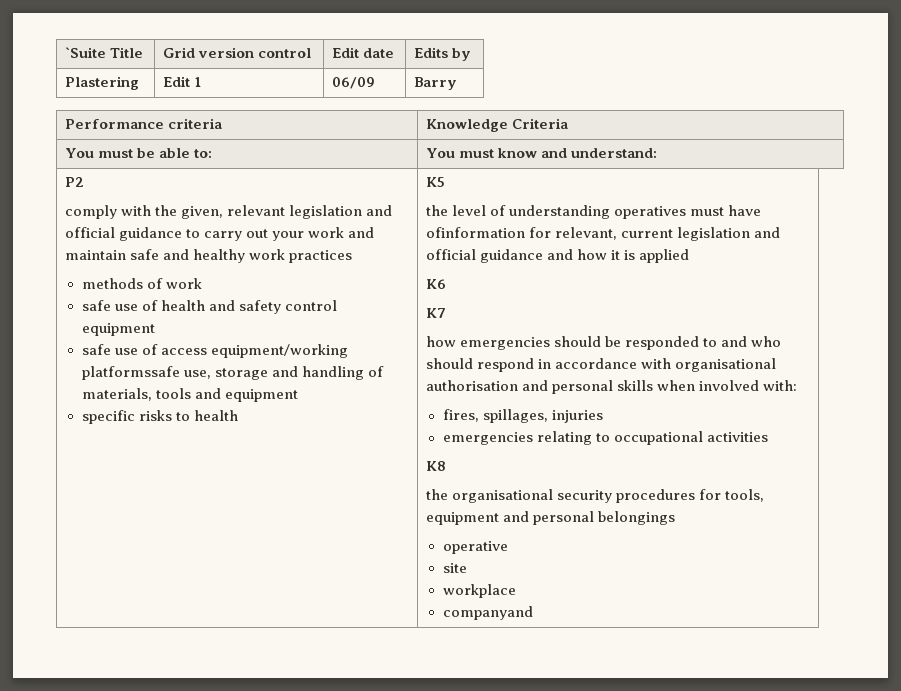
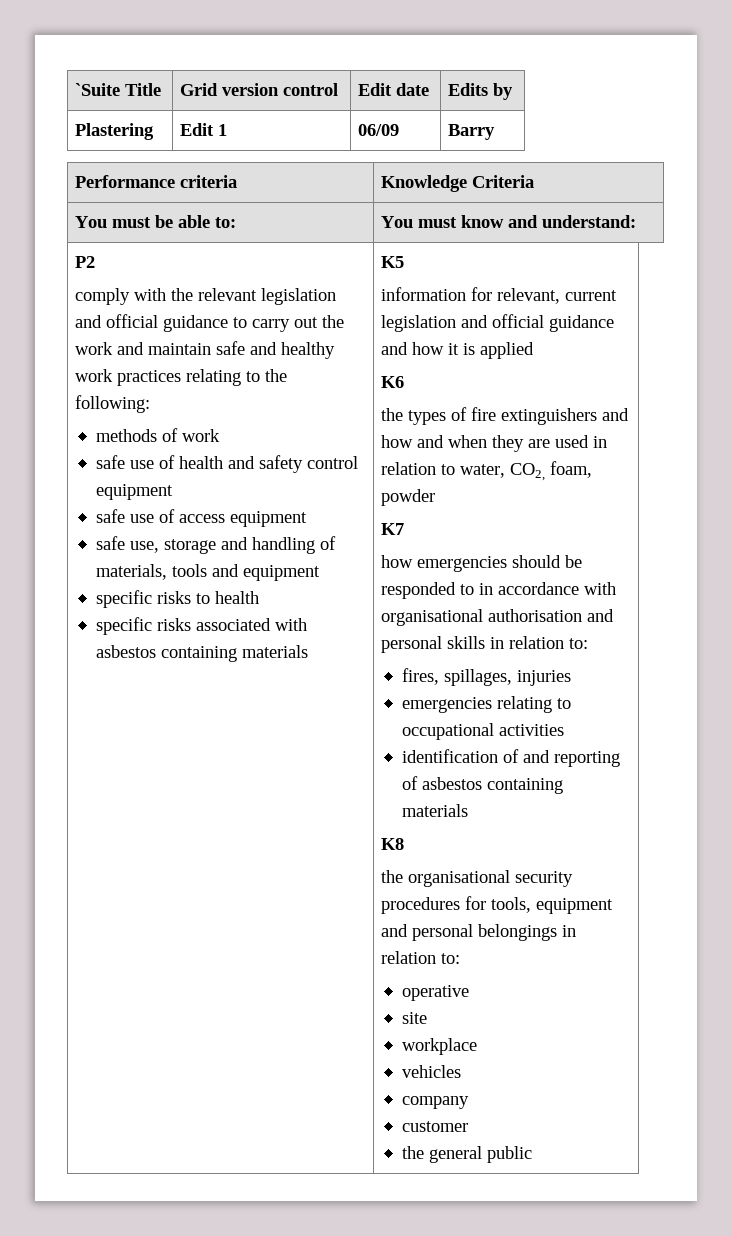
- comply with the given, relevant legislation and official guidance to carry out your work and maintain safe and healthy work practices
+ comply with the relevant legislation and official guidance to carry out the work and maintain safe and healthy work practices relating to the following:
- safe use of access equipment/working platformssafe use, storage and handling of materials, tools and equipment
+ safe use of access equipment
+ safe use, storage and handling of materials, tools and equipment
- K5
- the level of understanding operatives must have ofinformation for relevant, current legislation and official guidance and how it is applied
+ specific risks associated with asbestos containing materials | K5
+ information for relevant, current legislation and official guidance and how it is applied
+ the types of fire extinguishers and how and when they are used in relation to water, CO2, foam, powder
- how emergencies should be responded to and who should respond in accordance with organisational authorisation and personal skills when involved with:
+ how emergencies should be responded to in accordance with organisational authorisation and personal skills in relation to:
+ identification of and reporting of asbestos containing materials
- the organisational security procedures for tools, equipment and personal belongings
+ the organisational security procedures for tools, equipment and personal belongings in relation to:
- companyand
+ vehicles
+ company
+ customer
+ the general public

